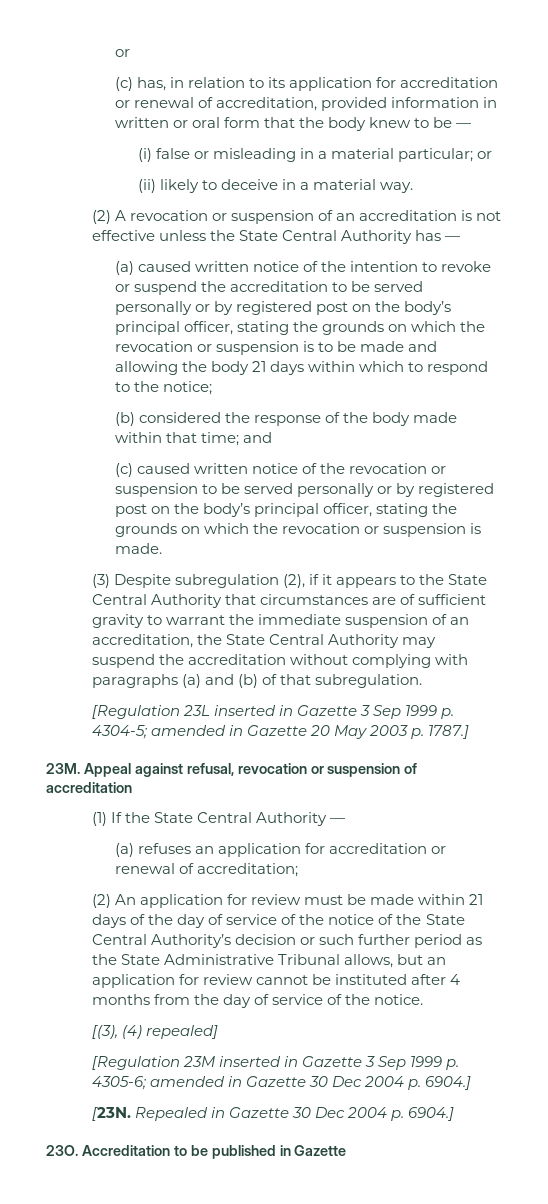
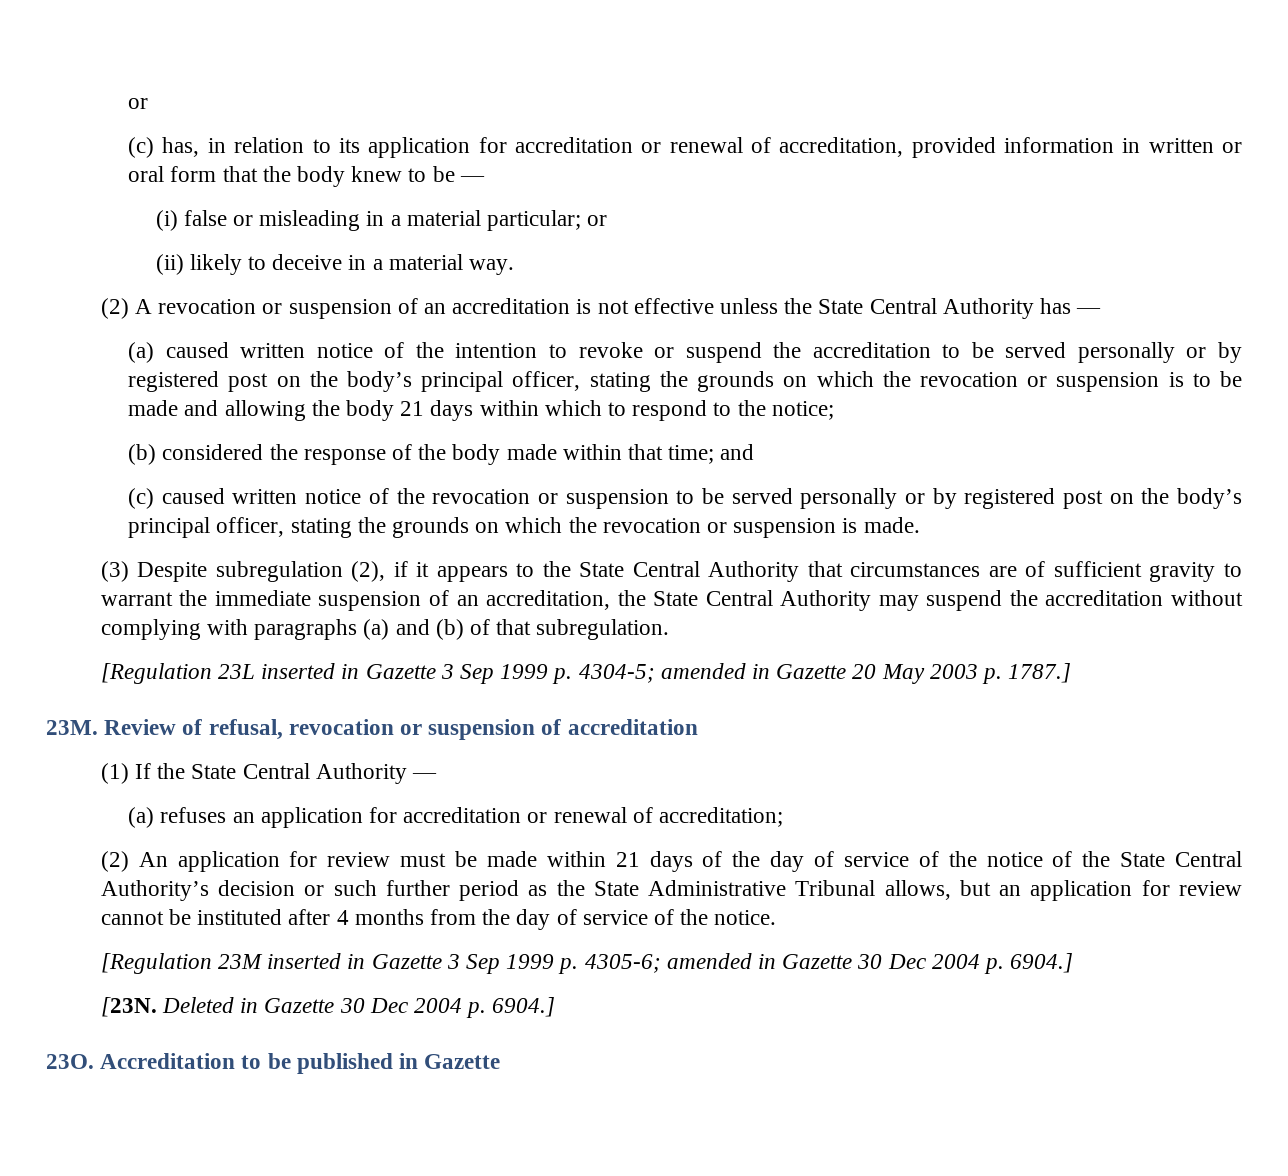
- Appeal against refusal, revocation or suspension of accreditation
+ Review of refusal, revocation or suspension of accreditation
- [(3), (4) repealed]
- Repealed in Gazette 30 Dec 2004 p. 6904.]
+ Deleted in Gazette 30 Dec 2004 p. 6904.]

